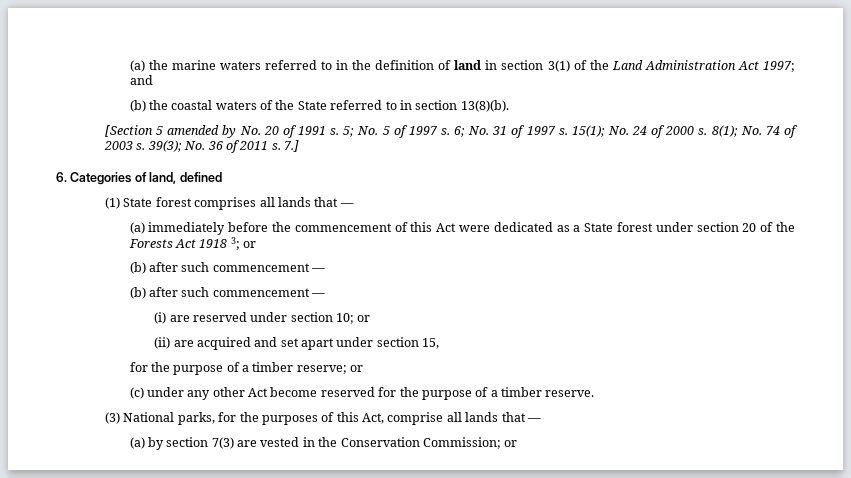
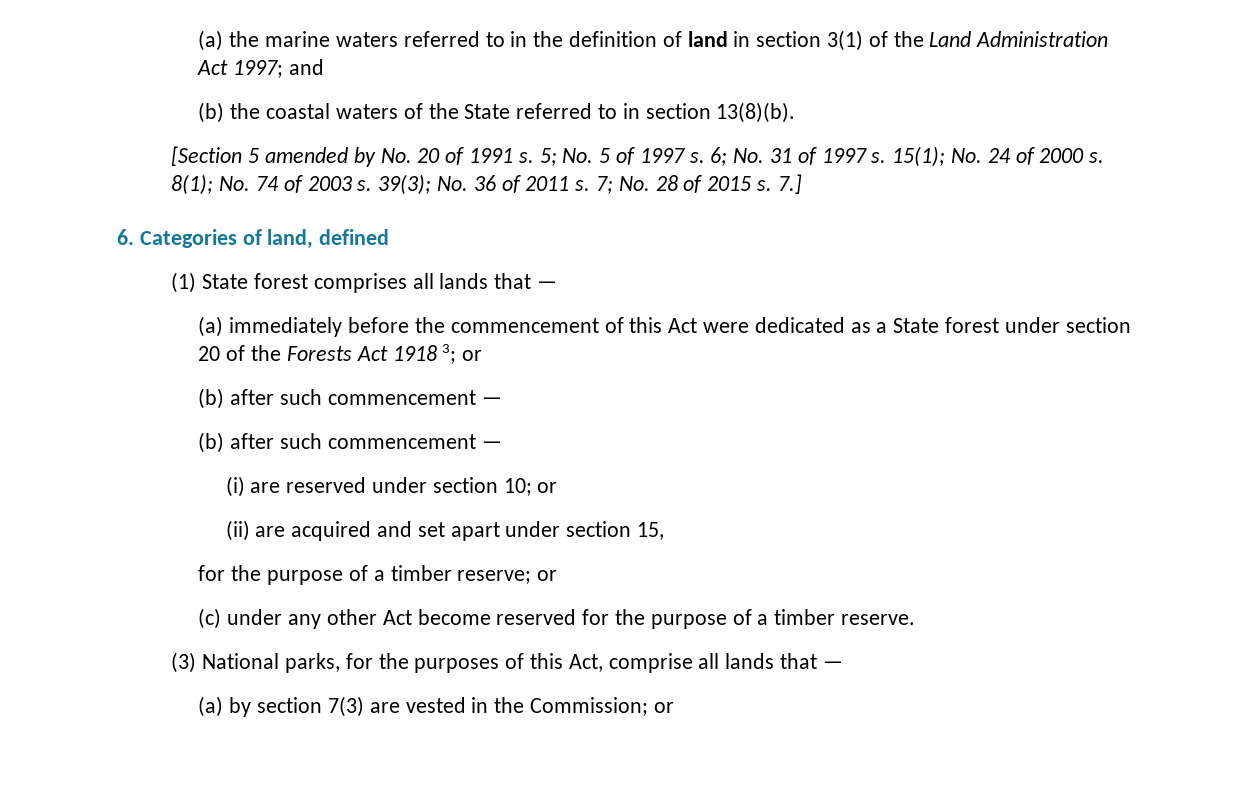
+ 7; No. 28 of 2015 s.
- (a) by section 7(3) are vested in the Conservation Commission; or
+ (a) by section 7(3) are vested in the Commission; or

